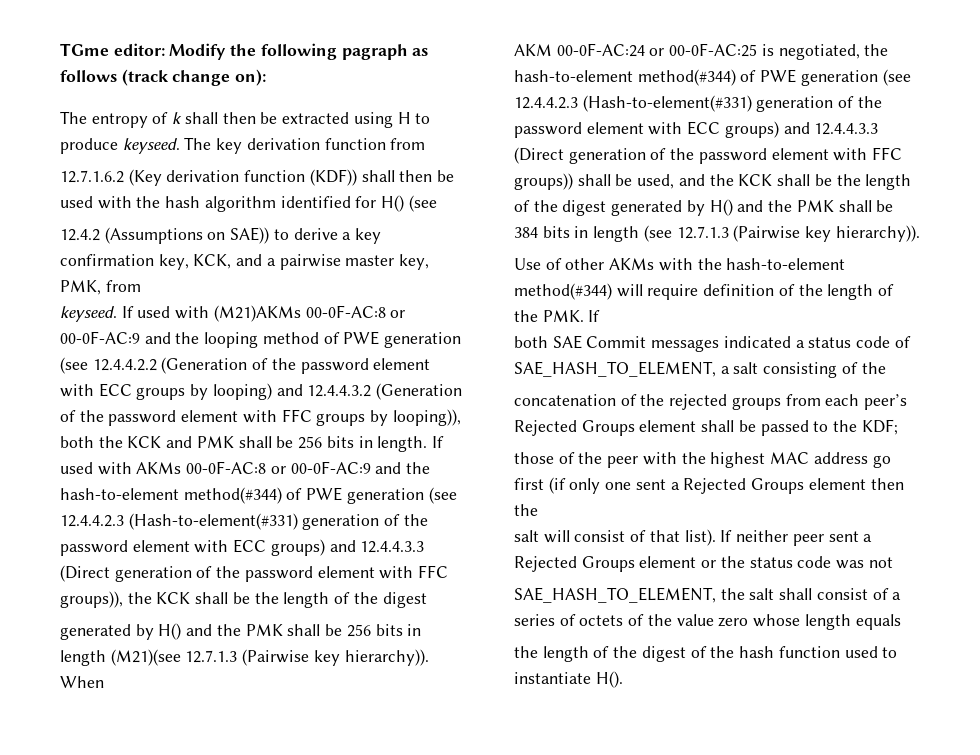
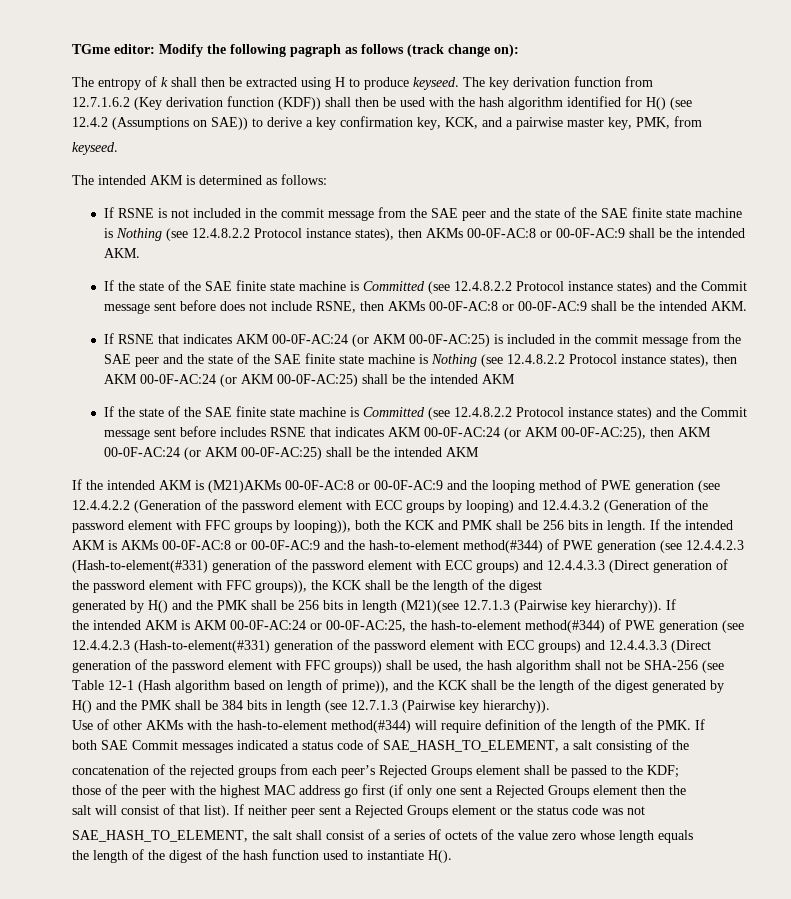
  12.4.2 (Assumptions on SAE)) to derive a key confirmation key, KCK, and a pairwise master key, PMK, from
- keyseed. If used with (M21)AKMs 00-0F-AC:8 or 00-0F-AC:9 and the looping method of PWE generation (see 12.4.4.2.2 (Generation of the password element with ECC groups by looping) and 12.4.4.3.2 (Generation of the password element with FFC groups by looping)), both the KCK and PMK shall be 256 bits in length.
+ keyseed.
+ The intended AKM is determined as follows:
+ If RSNE is not included in the commit message from the SAE peer and the state of the SAE finite state machine is Nothing (see 12.4.8.2.2 Protocol instance states), then AKMs 00-0F-AC:8 or 00-0F-AC:9 shall be the intended AKM.
+ If the state of the SAE finite state machine is Committed (see 12.4.8.2.2 Protocol instance states) and the Commit message sent before does not include RSNE, then AKMs 00-0F-AC:8 or 00-0F-AC:9 shall be the intended AKM.
+ If RSNE that indicates AKM 00-0F-AC:24 (or AKM 00-0F-AC:25) is included in the commit message from the SAE peer and the state of the SAE finite state machine is Nothing (see 12.4.8.2.2 Protocol instance states), then AKM 00-0F-AC:24 (or AKM 00-0F-AC:25) shall be the intended AKM
+ If the state of the SAE finite state machine is Committed (see 12.4.8.2.2 Protocol instance states) and the Commit message sent before includes RSNE that indicates AKM 00-0F-AC:24 (or AKM 00-0F-AC:25), then AKM 00-0F-AC:24 (or AKM 00-0F-AC:25) shall be the intended AKM
+ If the intended AKM is (M21)AKMs 00-0F-AC:8 or 00-0F-AC:9 and the looping method of PWE generation (see 12.4.4.2.2 (Generation of the password element with ECC groups by looping) and 12.4.4.3.2 (Generation of the password element with FFC groups by looping)), both the KCK and PMK shall be 256 bits in length.
- If used with AKMs 00-0F-AC:8 or 00-0F-AC:9 and the hash-to-element method(#344) of PWE generation (see 12.4.4.2.3 (Hash-to-element(#331) generation of the password element with ECC groups) and 12.4.4.3.3 (Direct generation of the password element with FFC groups)), the KCK shall be the length of the digest
+ If the intended AKM is AKMs 00-0F-AC:8 or 00-0F-AC:9 and the hash-to-element method(#344) of PWE generation (see 12.4.4.2.3 (Hash-to-element(#331) generation of the password element with ECC groups) and 12.4.4.3.3 (Direct generation of the password element with FFC groups)), the KCK shall be the length of the digest
- generated by H() and the PMK shall be 256 bits in length (M21)(see 12.7.1.3 (Pairwise key hierarchy)). When
- AKM 00-0F-AC:24 or 00-0F-AC:25 is negotiated, the hash-to-element method(#344) of PWE generation (see 12.4.4.2.3 (Hash-to-element(#331) generation of the password element with ECC groups) and 12.4.4.3.3 (Direct generation of the password element with FFC groups)) shall be used, and the KCK shall be the length of the digest generated by H() and the PMK shall be 384 bits in length (see 12.7.1.3 (Pairwise key hierarchy)).
+ generated by H() and the PMK shall be 256 bits in length (M21)(see 12.7.1.3 (Pairwise key hierarchy)). If
+ the intended AKM is AKM 00-0F-AC:24 or 00-0F-AC:25, the hash-to-element method(#344) of PWE generation (see 12.4.4.2.3 (Hash-to-element(#331) generation of the password element with ECC groups) and 12.4.4.3.3 (Direct generation of the password element with FFC groups)) shall be used, the hash algorithm shall not be SHA-256 (see Table 12-1 (Hash algorithm based on length of prime)), and the KCK shall be the length of the digest generated by H() and the PMK shall be 384 bits in length (see 12.7.1.3 (Pairwise key hierarchy)).

